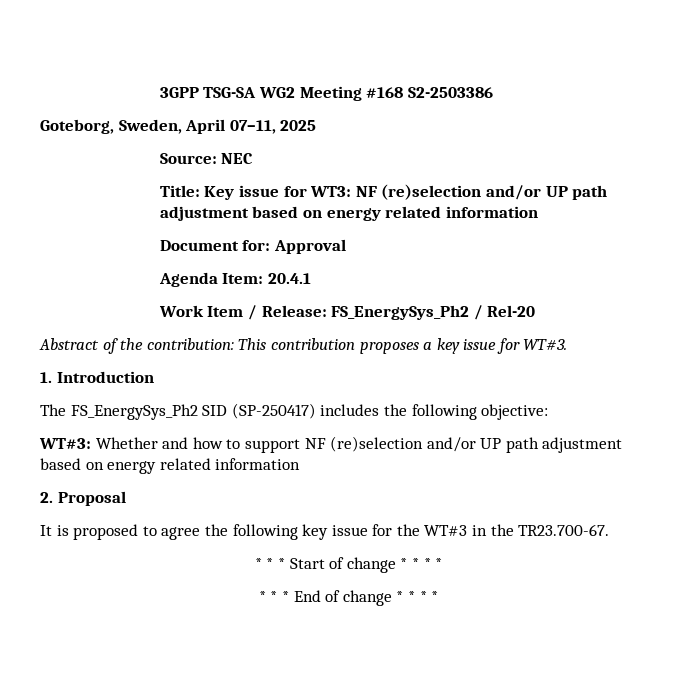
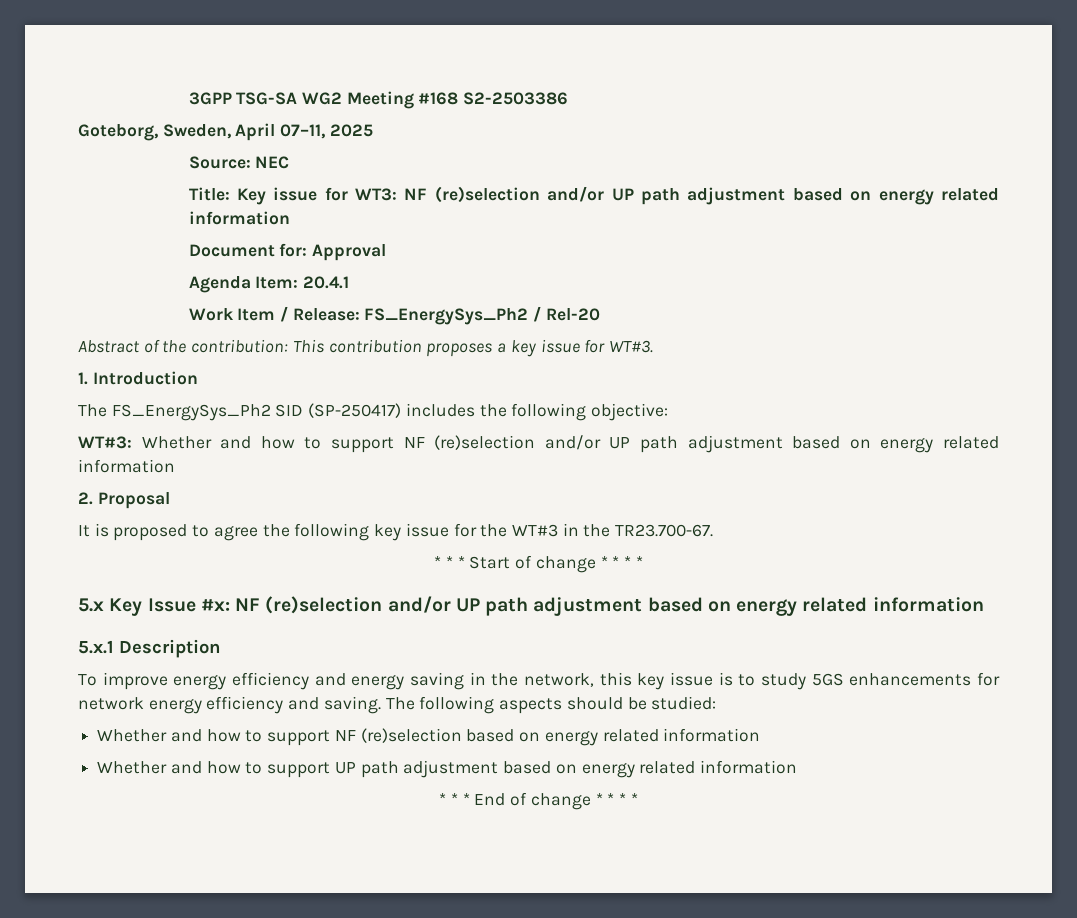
+ 5.x Key Issue #x: NF (re)selection and/or UP path adjustment based on energy related information
+ 5.x.1 Description
+ To improve energy efficiency and energy saving in the network, this key issue is to study 5GS enhancements for network energy efficiency and saving. The following aspects should be studied:
+ Whether and how to support NF (re)selection based on energy related information
+ Whether and how to support UP path adjustment based on energy related information

